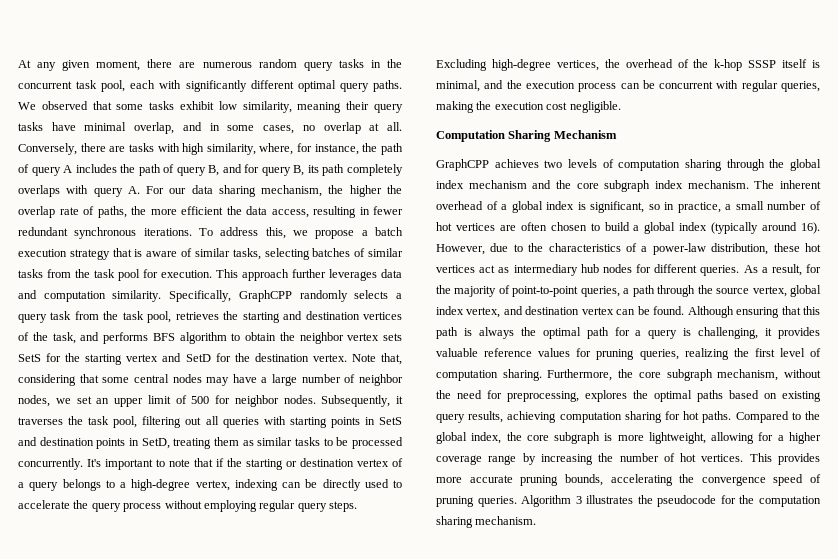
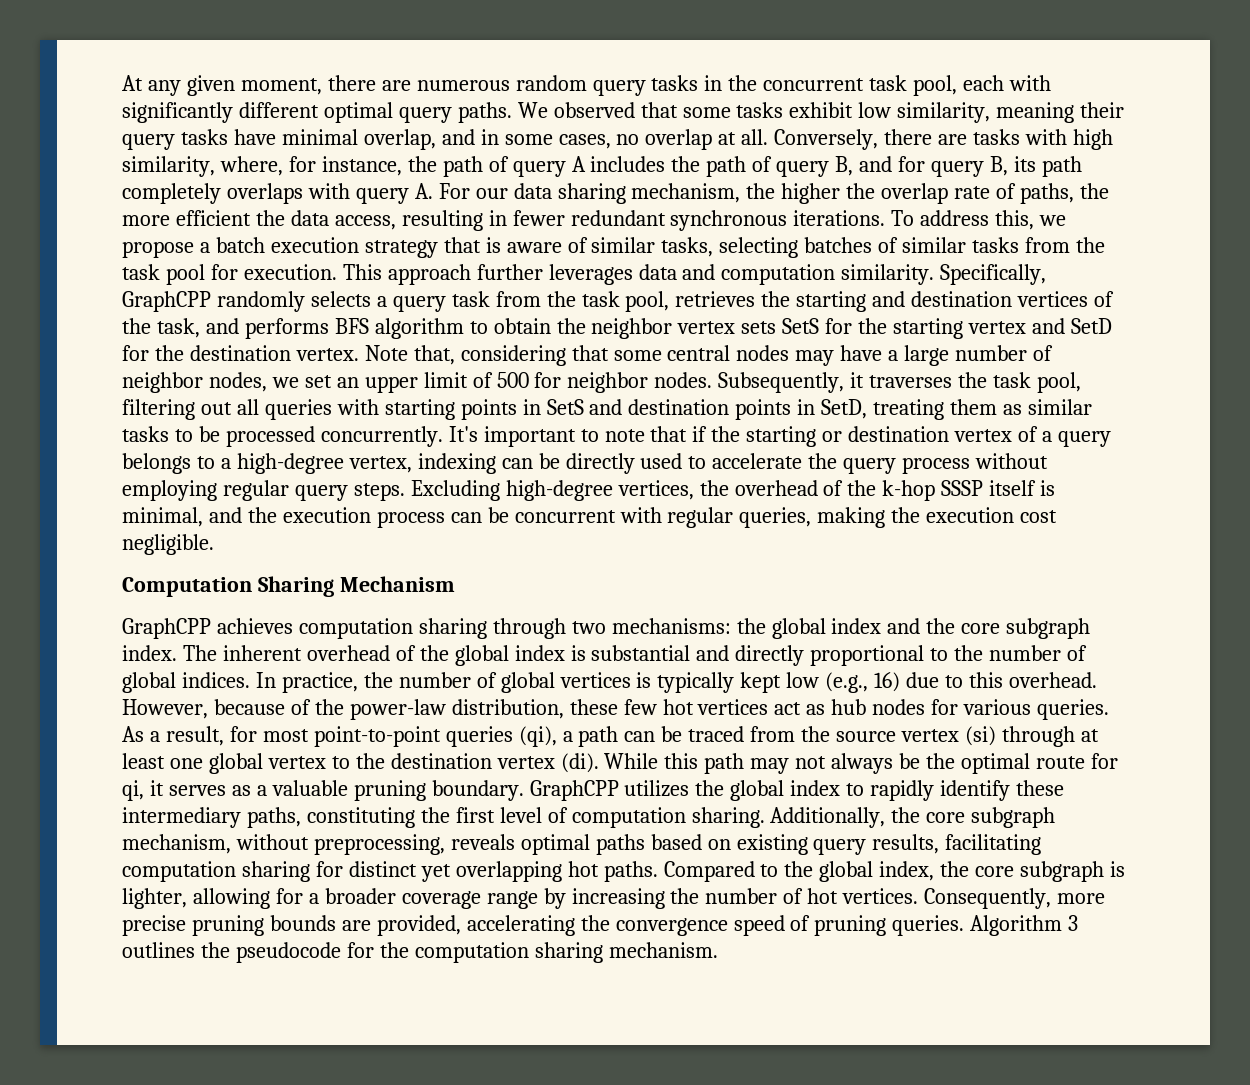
- GraphCPP achieves two levels of computation sharing through the global index mechanism and the core subgraph index mechanism.
+ GraphCPP achieves computation sharing through two mechanisms: the global index and the core subgraph index.
- The inherent overhead of a global index is significant, so in practice, a small number of hot vertices are often chosen to build a global index (typically around 16). However, due to the characteristics of a power-law distribution, these hot vertices act as intermediary hub nodes for different queries.
+ The inherent overhead of the global index is substantial and directly proportional to the number of global indices. In practice, the number of global vertices is typically kept low (e.g., 16) due to this overhead. However, because of the power-law distribution, these few hot vertices act as hub nodes for various queries.
- As a result, for the majority of point-to-point queries, a path through the source vertex, global index vertex, and destination vertex can be found. Although ensuring that this path is always the optimal path for a query is challenging, it provides valuable reference values for pruning queries, realizing the first level of computation sharing.
+ As a result, for most point-to-point queries (qi), a path can be traced from the source vertex (si) through at least one global vertex to the destination vertex (di). While this path may not always be the optimal route for qi, it serves as a valuable pruning boundary. GraphCPP utilizes the global index to rapidly identify these intermediary paths, constituting the first level of computation sharing.
- Furthermore, the core subgraph mechanism, without the need for preprocessing, explores the optimal paths based on existing query results, achieving computation sharing for hot paths.
+ Additionally, the core subgraph mechanism, without preprocessing, reveals optimal paths based on existing query results, facilitating computation sharing for distinct yet overlapping hot paths.
- Compared to the global index, the core subgraph is more lightweight, allowing for a higher coverage range by increasing the number of hot vertices.
+ Compared to the global index, the core subgraph is lighter, allowing for a broader coverage range by increasing the number of hot vertices.
- This provides more accurate pruning bounds, accelerating the convergence speed of pruning queries.
+ Consequently, more precise pruning bounds are provided, accelerating the convergence speed of pruning queries.
- Algorithm 3 illustrates the pseudocode for the computation sharing mechanism.
+ Algorithm 3 outlines the pseudocode for the computation sharing mechanism.

